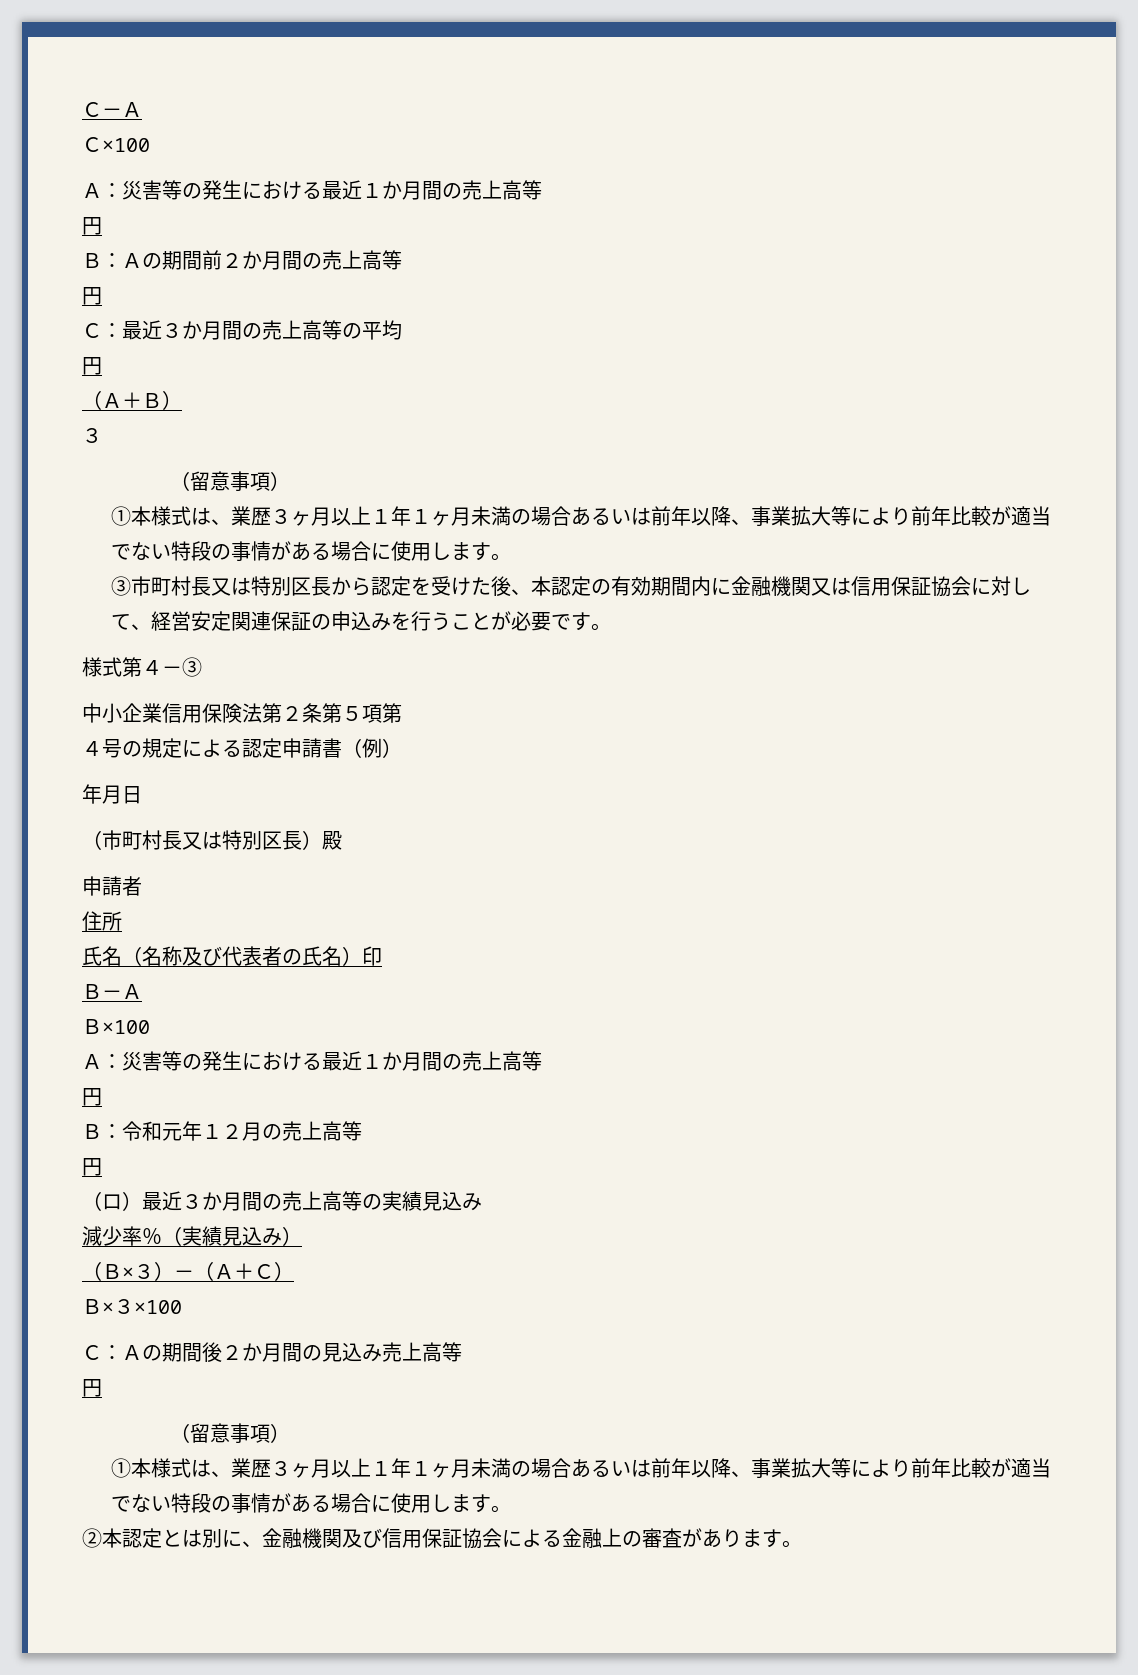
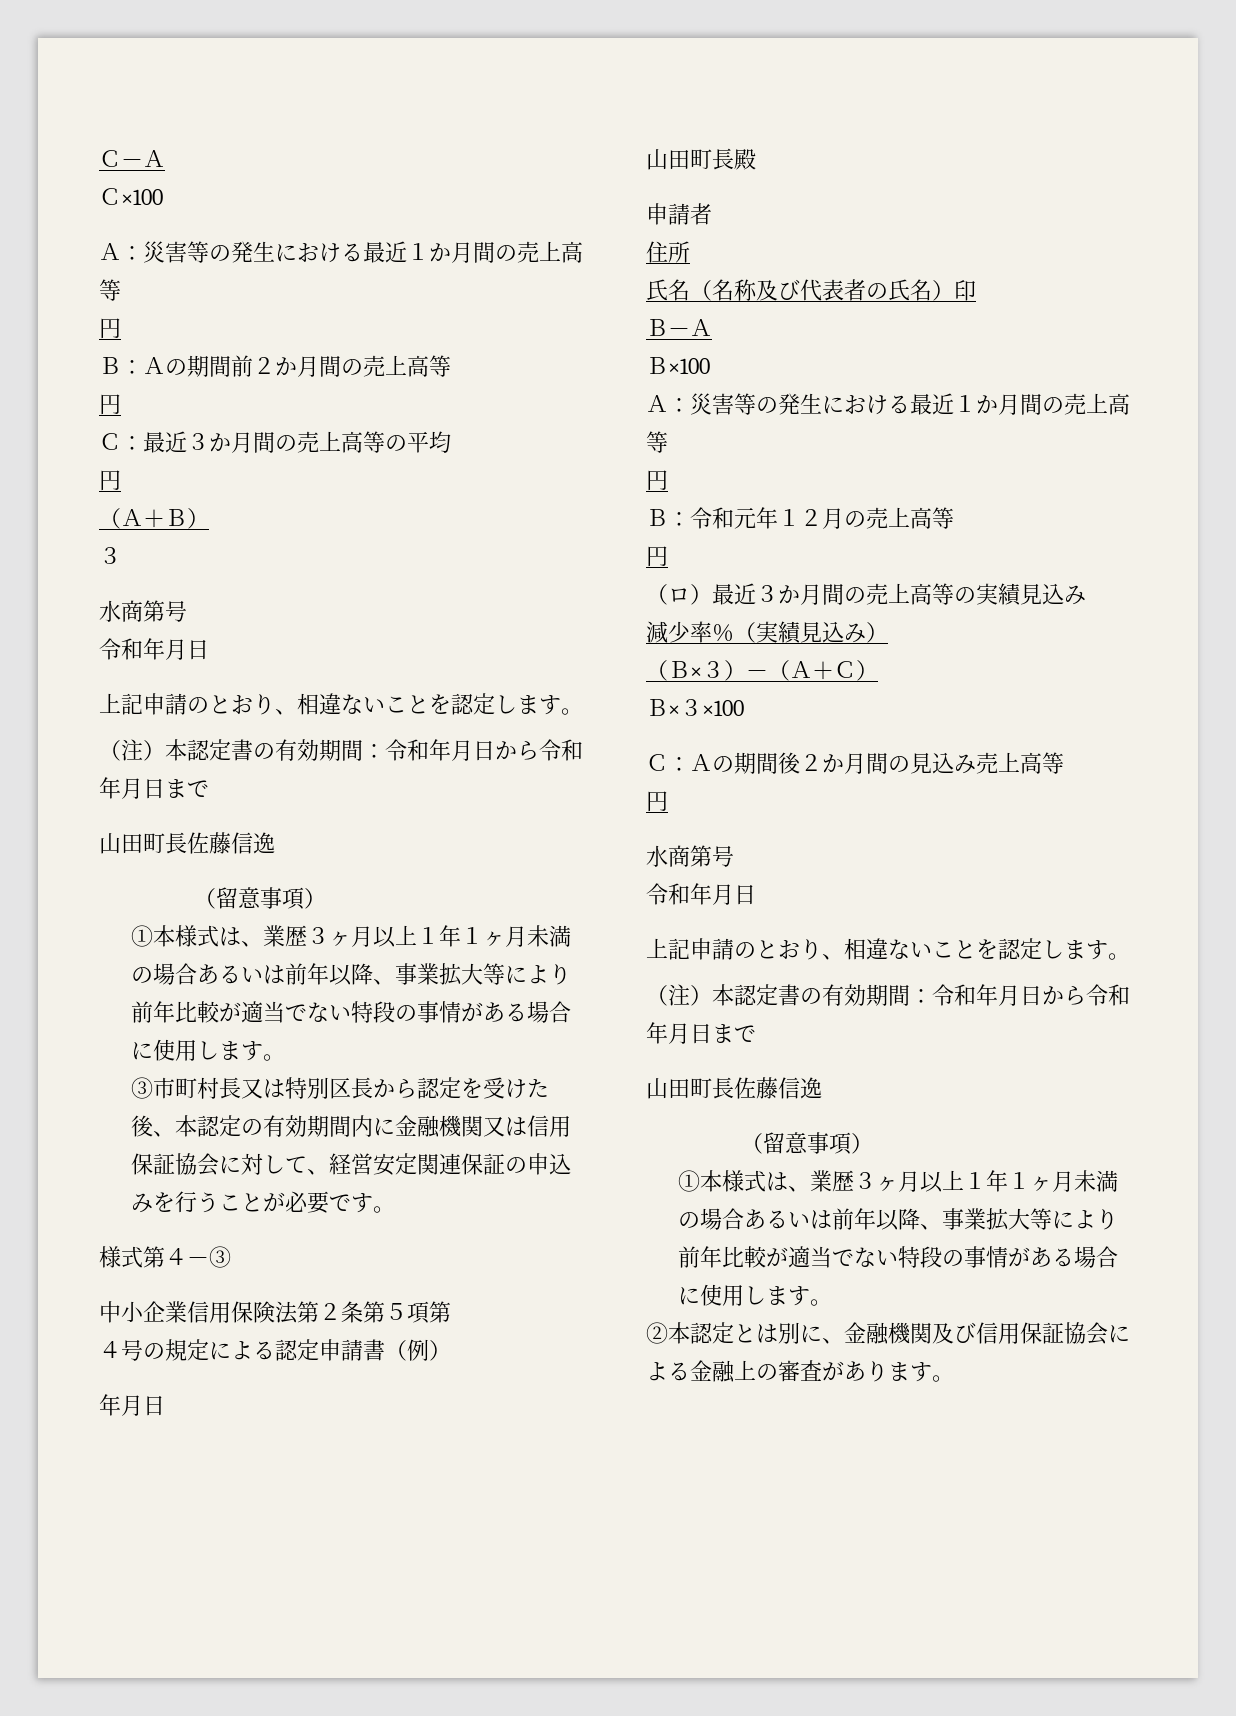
  （Ａ＋Ｂ）
  ３
+ 水商第号
+ 令和年月日
+ 上記申請のとおり、相違ないことを認定します。
+ （注）本認定書の有効期間：令和年月日から令和年月日まで
+ 山田町長佐藤信逸
- （市町村長又は特別区長）殿
+ 山田町長殿
  Ｃ：Ａの期間後２か月間の見込み売上高等
  円
+ 水商第号
+ 令和年月日
+ 上記申請のとおり、相違ないことを認定します。
+ （注）本認定書の有効期間：令和年月日から令和年月日まで
+ 山田町長佐藤信逸

